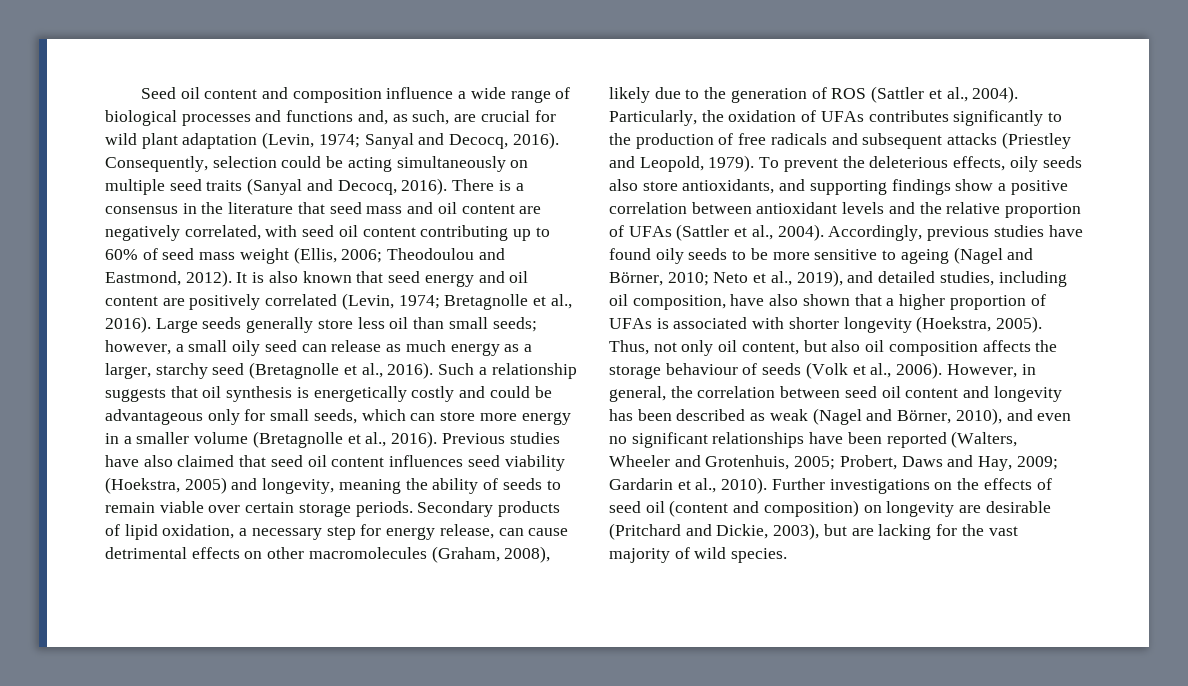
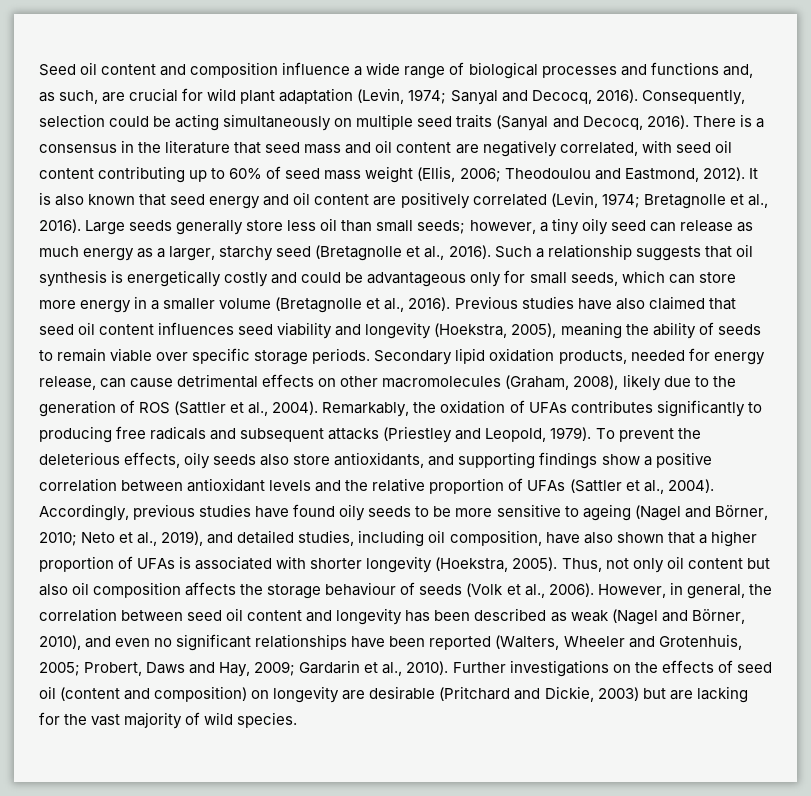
- Large seeds generally store less oil than small seeds; however, a small oily seed can release as much energy as a larger, starchy seed (Bretagnolle et al., 2016).
+ Large seeds generally store less oil than small seeds; however, a tiny oily seed can release as much energy as a larger, starchy seed (Bretagnolle et al., 2016).
- Previous studies have also claimed that seed oil content influences seed viability (Hoekstra, 2005) and longevity, meaning the ability of seeds to remain viable over certain storage periods.
+ Previous studies have also claimed that seed oil content influences seed viability and longevity (Hoekstra, 2005), meaning the ability of seeds to remain viable over specific storage periods.
- Secondary products of lipid oxidation, a necessary step for energy release, can cause detrimental effects on other macromolecules (Graham, 2008), likely due to the generation of ROS (Sattler et al., 2004).
+ Secondary lipid oxidation products, needed for energy release, can cause detrimental effects on other macromolecules (Graham, 2008), likely due to the generation of ROS (Sattler et al., 2004).
- Particularly, the oxidation of UFAs contributes significantly to the production of free radicals and subsequent attacks (Priestley and Leopold, 1979).
+ Remarkably, the oxidation of UFAs contributes significantly to producing free radicals and subsequent attacks (Priestley and Leopold, 1979).
- Thus, not only oil content, but also oil composition affects the storage behaviour of seeds (Volk et al., 2006).
+ Thus, not only oil content but also oil composition affects the storage behaviour of seeds (Volk et al., 2006).
- Further investigations on the effects of seed oil (content and composition) on longevity are desirable (Pritchard and Dickie, 2003), but are lacking for the vast majority of wild species.
+ Further investigations on the effects of seed oil (content and composition) on longevity are desirable (Pritchard and Dickie, 2003) but are lacking for the vast majority of wild species.

